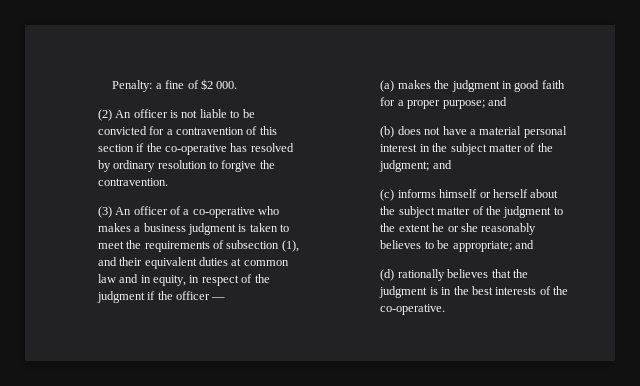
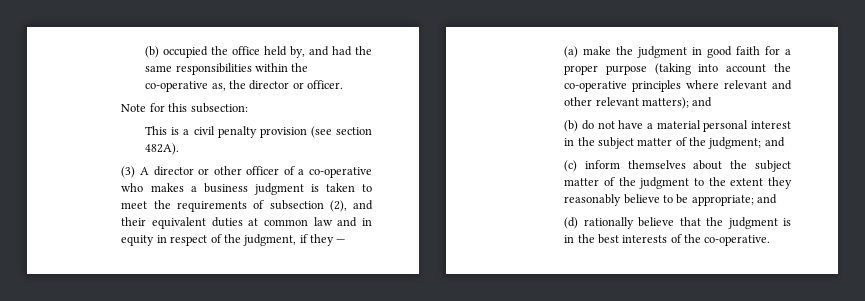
- Penalty: a fine of $2 000.
- (2) An officer is not liable to be convicted for a contravention of this section if the co-operative has resolved by ordinary resolution to forgive the contravention.
- (3) An officer of a co-operative who makes a business judgment is taken to meet the requirements of subsection (1), and their equivalent duties at common law and in equity, in respect of the judgment if the officer —
+ (b) occupied the office held by, and had the same responsibilities within the co-operative as, the director or officer.
+ Note for this subsection:
+ This is a civil penalty provision (see section 482A).
+ (3) A director or other officer of a co-operative who makes a business judgment is taken to meet the requirements of subsection (2), and their equivalent duties at common law and in equity in respect of the judgment, if they —
- (a) makes the judgment in good faith for a proper purpose; and
+ (a) make the judgment in good faith for a proper purpose (taking into account the co-operative principles where relevant and other relevant matters); and
- (b) does not have a material personal interest in the subject matter of the judgment; and
+ (b) do not have a material personal interest in the subject matter of the judgment; and
- (c) informs himself or herself about the subject matter of the judgment to the extent he or she reasonably believes to be appropriate; and
+ (c) inform themselves about the subject matter of the judgment to the extent they reasonably believe to be appropriate; and
- (d) rationally believes that the judgment is in the best interests of the co-operative.
+ (d) rationally believe that the judgment is in the best interests of the co-operative.

